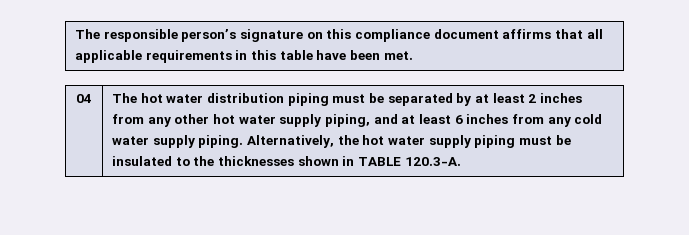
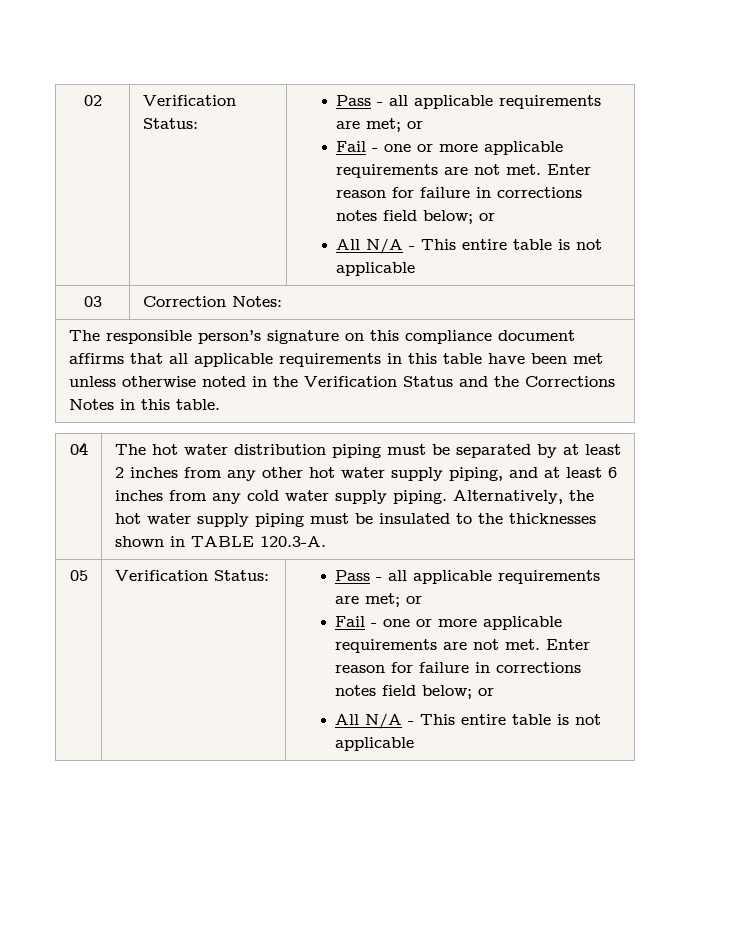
+ 02 | Verification Status: | Pass - all applicable requirements are met; or
+ Fail - one or more applicable requirements are not met. Enter reason for failure in corrections notes field below; or
+ All N/A - This entire table is not applicable
+ 03 | Correction Notes:
- The responsible person’s signature on this compliance document affirms that all applicable requirements in this table have been met.
+ The responsible person’s signature on this compliance document affirms that all applicable requirements in this table have been met unless otherwise noted in the Verification Status and the Corrections Notes in this table.
+ 05 | Verification Status: | Pass - all applicable requirements are met; or
+ Fail - one or more applicable requirements are not met. Enter reason for failure in corrections notes field below; or
+ All N/A - This entire table is not applicable

